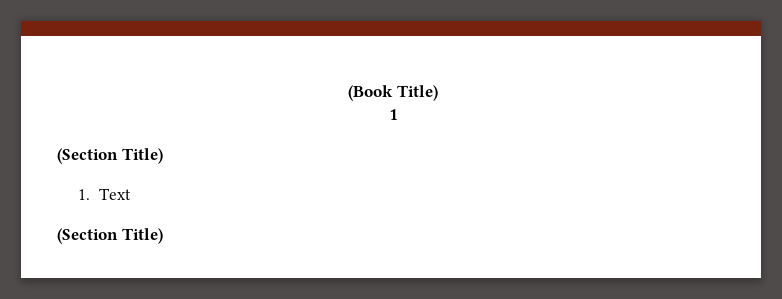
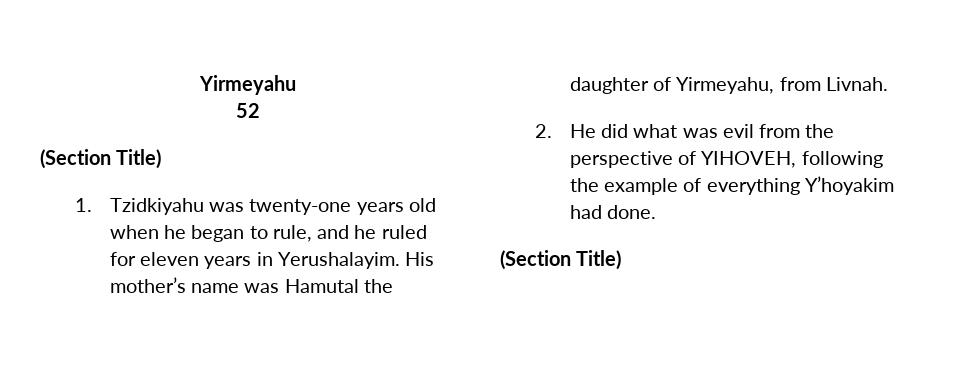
- (Book Title)
- 1
+ Yirmeyahu
+ 52
- 1. Text
+ 1. Tzidkiyahu was twenty-one years old when he began to rule, and he ruled for eleven years in Yerushalayim. His mother’s name was Hamutal the daughter of Yirmeyahu, from Livnah.
+ 2. He did what was evil from the perspective of YIHOVEH, following the example of everything Y’hoyakim had done.

